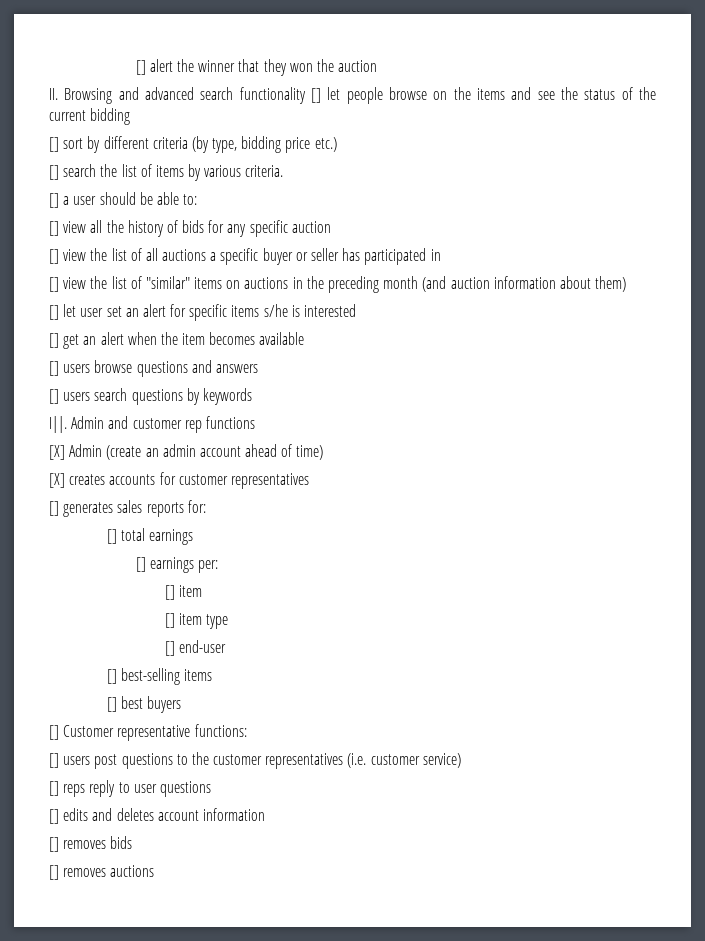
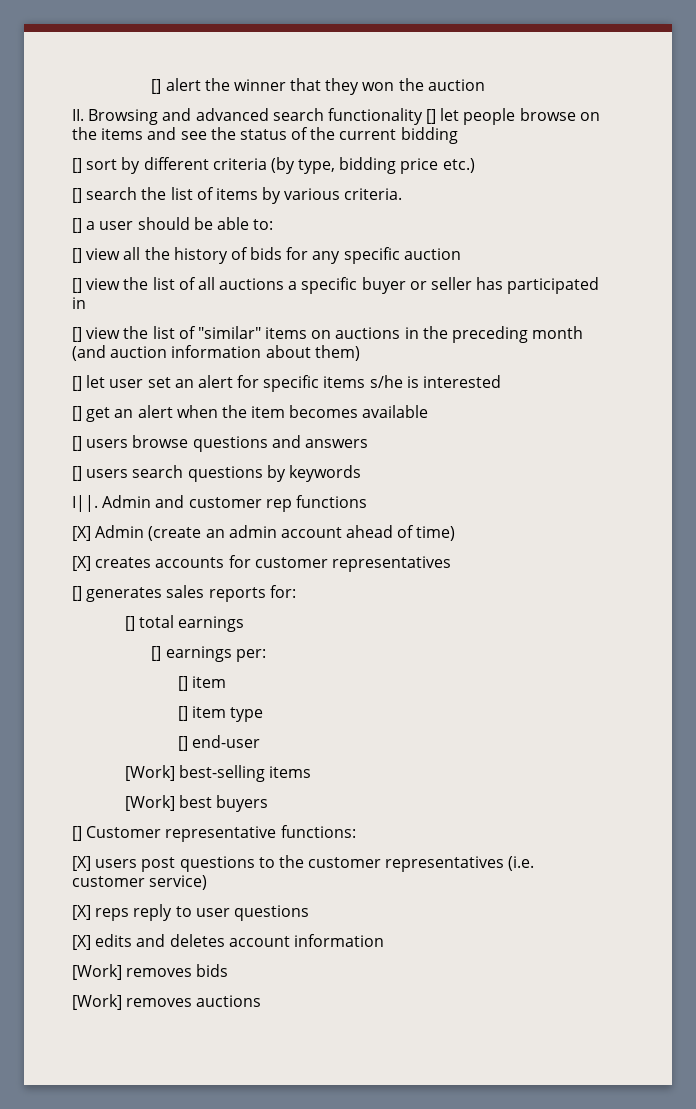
- [] best-selling items
+ [Work] best-selling items
- [] best buyers
+ [Work] best buyers
- [] users post questions to the customer representatives (i.e. customer service)
+ [X] users post questions to the customer representatives (i.e. customer service)
- [] reps reply to user questions
+ [X] reps reply to user questions
- [] edits and deletes account information
+ [X] edits and deletes account information
- [] removes bids
+ [Work] removes bids
- [] removes auctions
+ [Work] removes auctions

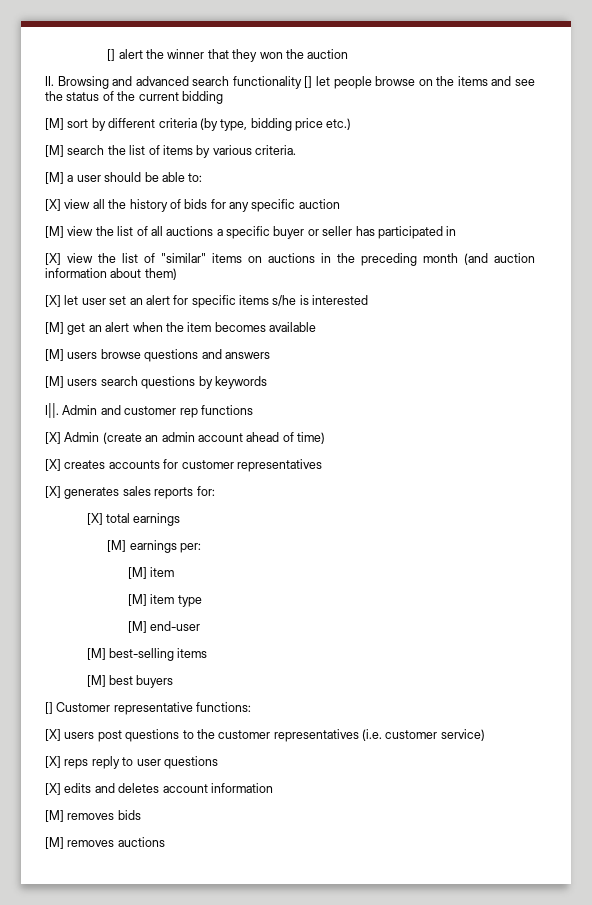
- [] sort by different criteria (by type, bidding price etc.)
+ [M] sort by different criteria (by type, bidding price etc.)
- [] search the list of items by various criteria.
+ [M] search the list of items by various criteria.
- [] a user should be able to:
+ [M] a user should be able to:
- [] view all the history of bids for any specific auction
+ [X] view all the history of bids for any specific auction
- [] view the list of all auctions a specific buyer or seller has participated in
+ [M] view the list of all auctions a specific buyer or seller has participated in
- [] view the list of "similar" items on auctions in the preceding month (and auction information about them)
+ [X] view the list of "similar" items on auctions in the preceding month (and auction information about them)
- [] let user set an alert for specific items s/he is interested
+ [X] let user set an alert for specific items s/he is interested
- [] get an alert when the item becomes available
+ [M] get an alert when the item becomes available
- [] users browse questions and answers
+ [M] users browse questions and answers
- [] users search questions by keywords
+ [M] users search questions by keywords
- [] generates sales reports for:
+ [X] generates sales reports for:
- [] total earnings
+ [X] total earnings
- [] earnings per:
- [] item
+ [M] earnings per:
+ [M] item
- [] item type
+ [M] item type
- [] end-user
+ [M] end-user
- [Work] best-selling items
+ [M] best-selling items
- [Work] best buyers
+ [M] best buyers
- [Work] removes bids
+ [M] removes bids
- [Work] removes auctions
+ [M] removes auctions

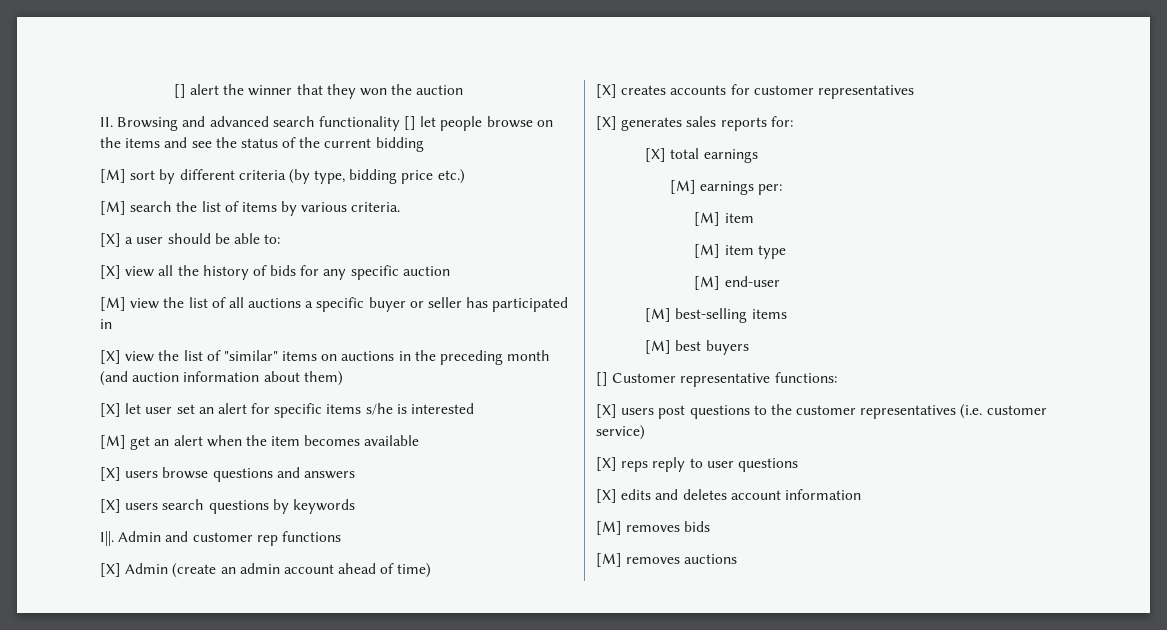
- [M] a user should be able to:
+ [X] a user should be able to:
- [M] users browse questions and answers
+ [X] users browse questions and answers
- [M] users search questions by keywords
+ [X] users search questions by keywords

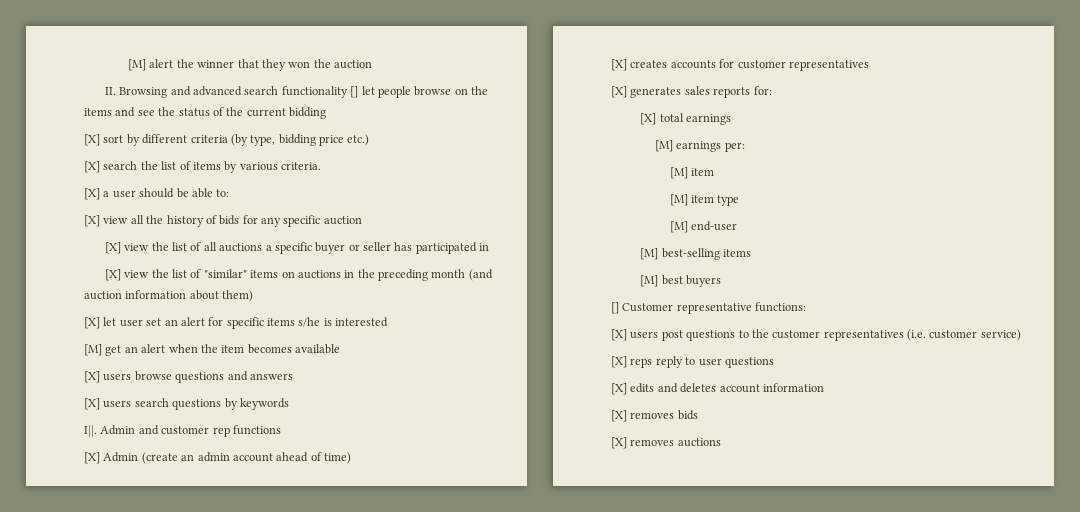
- [] alert the winner that they won the auction
+ [M] alert the winner that they won the auction
- [M] sort by different criteria (by type, bidding price etc.)
+ [X] sort by different criteria (by type, bidding price etc.)
- [M] search the list of items by various criteria.
+ [X] search the list of items by various criteria.
- [M] view the list of all auctions a specific buyer or seller has participated in
+ [X] view the list of all auctions a specific buyer or seller has participated in
- [M] removes bids
+ [X] removes bids
- [M] removes auctions
+ [X] removes auctions

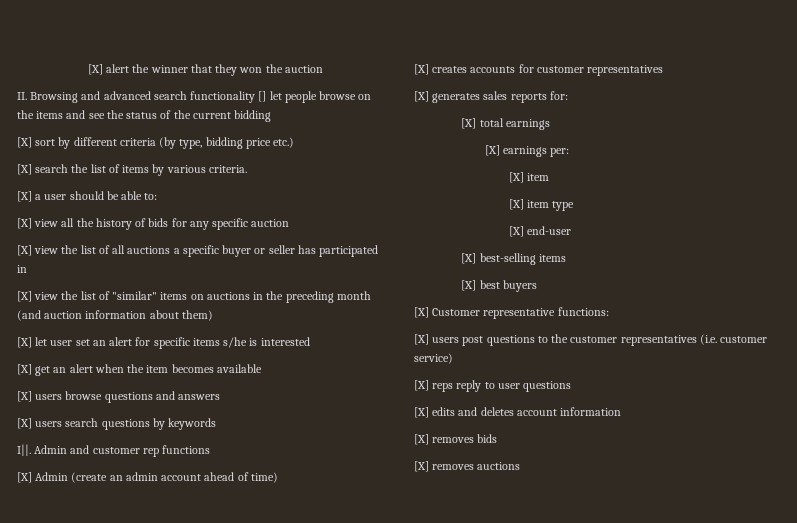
- [M] alert the winner that they won the auction
+ [X] alert the winner that they won the auction
- [M] get an alert when the item becomes available
+ [X] get an alert when the item becomes available
- [M] earnings per:
- [M] item
+ [X] earnings per:
+ [X] item
- [M] item type
+ [X] item type
- [M] end-user
+ [X] end-user
- [M] best-selling items
+ [X] best-selling items
- [M] best buyers
+ [X] best buyers
- [] Customer representative functions:
+ [X] Customer representative functions:

